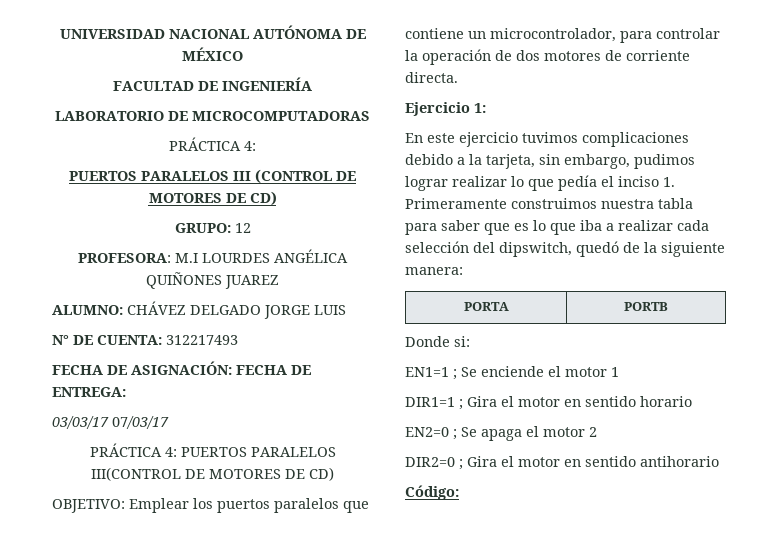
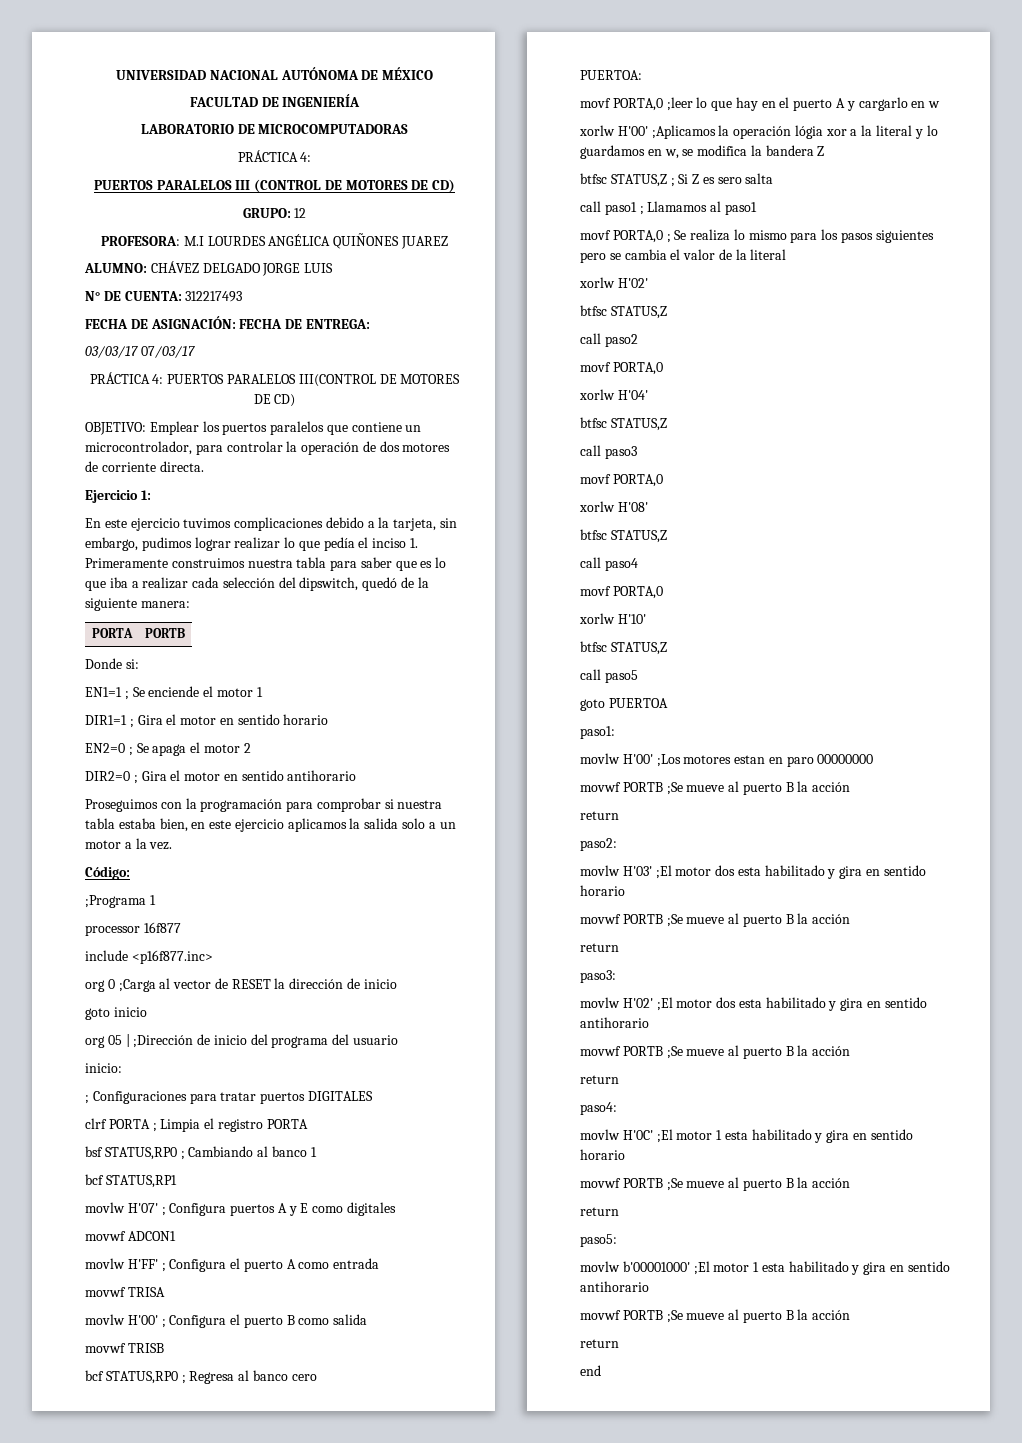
+ Proseguimos con la programación para comprobar si nuestra tabla estaba bien, en este ejercicio aplicamos la salida solo a un motor a la vez.
  Código:
+ ;Programa 1
+ processor 16f877
+ include <p16f877.inc>
+ org 0 ;Carga al vector de RESET la dirección de inicio
+ goto inicio
+ org 05 | ;Dirección de inicio del programa del usuario
+ inicio:
+ ; Configuraciones para tratar puertos DIGITALES
+ clrf PORTA ; Limpia el registro PORTA
+ bsf STATUS,RP0 ; Cambiando al banco 1
+ bcf STATUS,RP1
+ movlw H'07' ; Configura puertos A y E como digitales
+ movwf ADCON1
+ movlw H'FF' ; Configura el puerto A como entrada
+ movwf TRISA
+ movlw H'00' ; Configura el puerto B como salida
+ movwf TRISB
+ bcf STATUS,RP0 ; Regresa al banco cero
+ PUERTOA:
+ movf PORTA,0 ;leer lo que hay en el puerto A y cargarlo en w
+ xorlw H'00' ;Aplicamos la operación lógia xor a la literal y lo guardamos en w, se modifica la bandera Z
+ btfsc STATUS,Z ; Si Z es sero salta
+ call paso1 ; Llamamos al paso1
+ movf PORTA,0 ; Se realiza lo mismo para los pasos siguientes pero se cambia el valor de la literal
+ xorlw H'02'
+ btfsc STATUS,Z
+ call paso2
+ movf PORTA,0
+ xorlw H'04'
+ btfsc STATUS,Z
+ call paso3
+ movf PORTA,0
+ xorlw H'08'
+ btfsc STATUS,Z
+ call paso4
+ movf PORTA,0
+ xorlw H'10'
+ btfsc STATUS,Z
+ call paso5
+ goto PUERTOA
+ paso1:
+ movlw H'00' ;Los motores estan en paro 00000000
+ movwf PORTB ;Se mueve al puerto B la acción
+ return
+ paso2:
+ movlw H'03' ;El motor dos esta habilitado y gira en sentido horario
+ movwf PORTB ;Se mueve al puerto B la acción
+ return
+ paso3:
+ movlw H'02' ;El motor dos esta habilitado y gira en sentido antihorario
+ movwf PORTB ;Se mueve al puerto B la acción
+ return
+ paso4:
+ movlw H'0C' ;El motor 1 esta habilitado y gira en sentido horario
+ movwf PORTB ;Se mueve al puerto B la acción
+ return
+ paso5:
+ movlw b'00001000' ;El motor 1 esta habilitado y gira en sentido antihorario
+ movwf PORTB ;Se mueve al puerto B la acción
+ return
+ end

